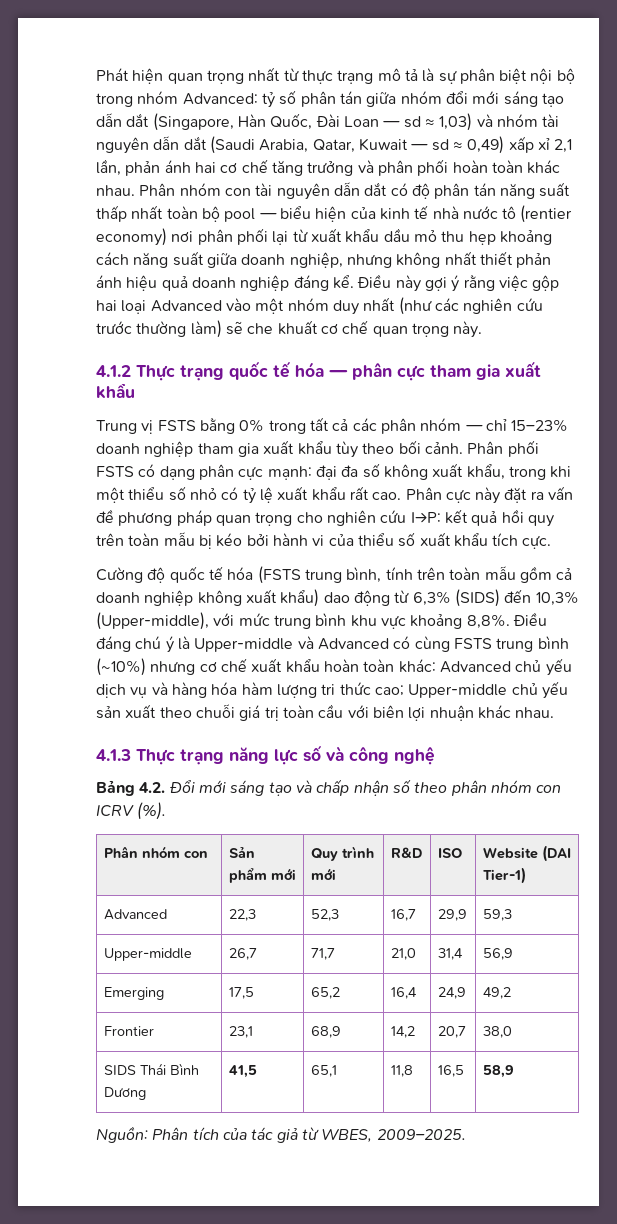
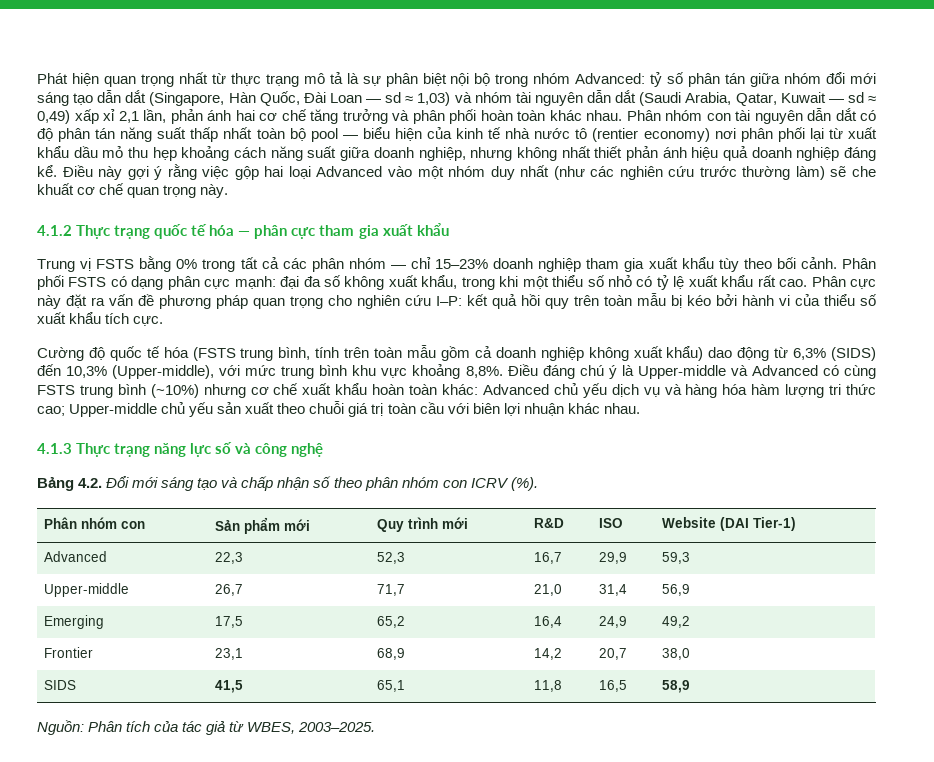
- Phân cực này đặt ra vấn đề phương pháp quan trọng cho nghiên cứu I→P: kết quả hồi quy trên toàn mẫu bị kéo bởi hành vi của thiểu số xuất khẩu tích cực.
+ Phân cực này đặt ra vấn đề phương pháp quan trọng cho nghiên cứu I–P: kết quả hồi quy trên toàn mẫu bị kéo bởi hành vi của thiểu số xuất khẩu tích cực.
- SIDS Thái Bình Dương | 41,5 | 65,1 | 11,8 | 16,5 | 58,9
+ SIDS | 41,5 | 65,1 | 11,8 | 16,5 | 58,9
- Nguồn: Phân tích của tác giả từ WBES, 2009–2025.
+ Nguồn: Phân tích của tác giả từ WBES, 2003–2025.

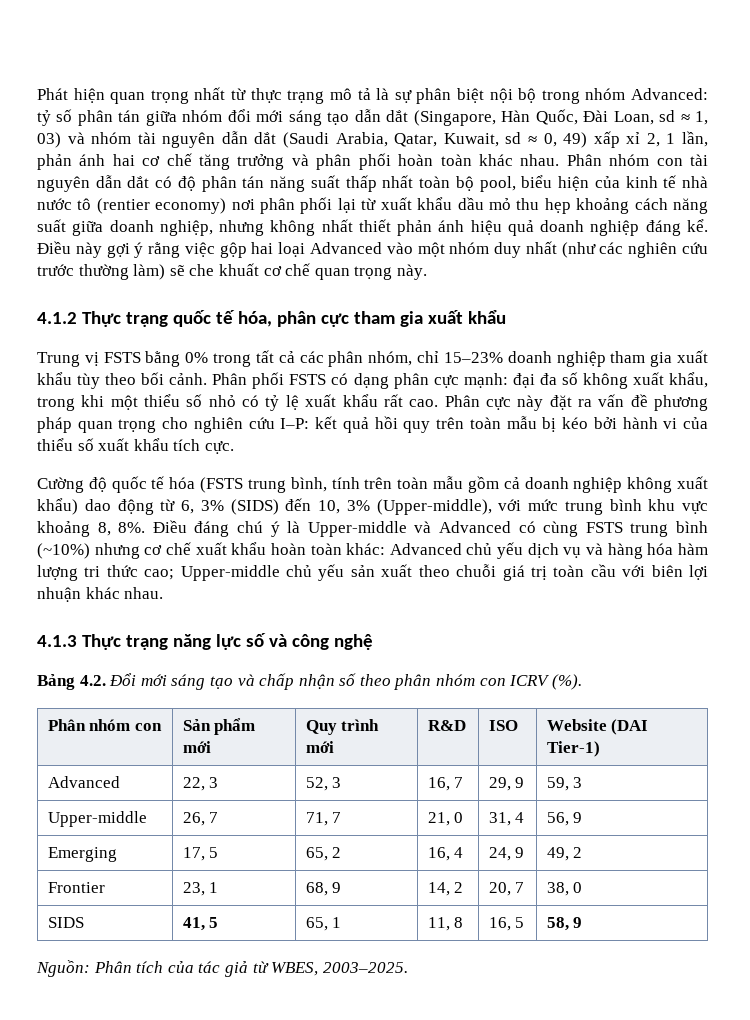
- Phát hiện quan trọng nhất từ thực trạng mô tả là sự phân biệt nội bộ trong nhóm Advanced: tỷ số phân tán giữa nhóm đổi mới sáng tạo dẫn dắt (Singapore, Hàn Quốc, Đài Loan — sd ≈ 1,03) và nhóm tài nguyên dẫn dắt (Saudi Arabia, Qatar, Kuwait — sd ≈ 0,49) xấp xỉ 2,1 lần, phản ánh hai cơ chế tăng trưởng và phân phối hoàn toàn khác nhau.
+ Phát hiện quan trọng nhất từ thực trạng mô tả là sự phân biệt nội bộ trong nhóm Advanced: tỷ số phân tán giữa nhóm đổi mới sáng tạo dẫn dắt (Singapore, Hàn Quốc, Đài Loan, sd ≈ 1, 03) và nhóm tài nguyên dẫn dắt (Saudi Arabia, Qatar, Kuwait, sd ≈ 0, 49) xấp xỉ 2, 1 lần, phản ánh hai cơ chế tăng trưởng và phân phối hoàn toàn khác nhau.
- Phân nhóm con tài nguyên dẫn dắt có độ phân tán năng suất thấp nhất toàn bộ pool — biểu hiện của kinh tế nhà nước tô (rentier economy) nơi phân phối lại từ xuất khẩu dầu mỏ thu hẹp khoảng cách năng suất giữa doanh nghiệp, nhưng không nhất thiết phản ánh hiệu quả doanh nghiệp đáng kể.
+ Phân nhóm con tài nguyên dẫn dắt có độ phân tán năng suất thấp nhất toàn bộ pool, biểu hiện của kinh tế nhà nước tô (rentier economy) nơi phân phối lại từ xuất khẩu dầu mỏ thu hẹp khoảng cách năng suất giữa doanh nghiệp, nhưng không nhất thiết phản ánh hiệu quả doanh nghiệp đáng kể.
- 4.1.2 Thực trạng quốc tế hóa — phân cực tham gia xuất khẩu
+ 4.1.2 Thực trạng quốc tế hóa, phân cực tham gia xuất khẩu
- Trung vị FSTS bằng 0% trong tất cả các phân nhóm — chỉ 15–23% doanh nghiệp tham gia xuất khẩu tùy theo bối cảnh.
+ Trung vị FSTS bằng 0% trong tất cả các phân nhóm, chỉ 15–23% doanh nghiệp tham gia xuất khẩu tùy theo bối cảnh.
- Cường độ quốc tế hóa (FSTS trung bình, tính trên toàn mẫu gồm cả doanh nghiệp không xuất khẩu) dao động từ 6,3% (SIDS) đến 10,3% (Upper-middle), với mức trung bình khu vực khoảng 8,8%.
+ Cường độ quốc tế hóa (FSTS trung bình, tính trên toàn mẫu gồm cả doanh nghiệp không xuất khẩu) dao động từ 6, 3% (SIDS) đến 10, 3% (Upper-middle), với mức trung bình khu vực khoảng 8, 8%.
- Advanced | 22,3 | 52,3 | 16,7 | 29,9 | 59,3
- Upper-middle | 26,7 | 71,7 | 21,0 | 31,4 | 56,9
- Emerging | 17,5 | 65,2 | 16,4 | 24,9 | 49,2
- Frontier | 23,1 | 68,9 | 14,2 | 20,7 | 38,0
- SIDS | 41,5 | 65,1 | 11,8 | 16,5 | 58,9
+ Advanced | 22, 3 | 52, 3 | 16, 7 | 29, 9 | 59, 3
+ Upper-middle | 26, 7 | 71, 7 | 21, 0 | 31, 4 | 56, 9
+ Emerging | 17, 5 | 65, 2 | 16, 4 | 24, 9 | 49, 2
+ Frontier | 23, 1 | 68, 9 | 14, 2 | 20, 7 | 38, 0
+ SIDS | 41, 5 | 65, 1 | 11, 8 | 16, 5 | 58, 9

